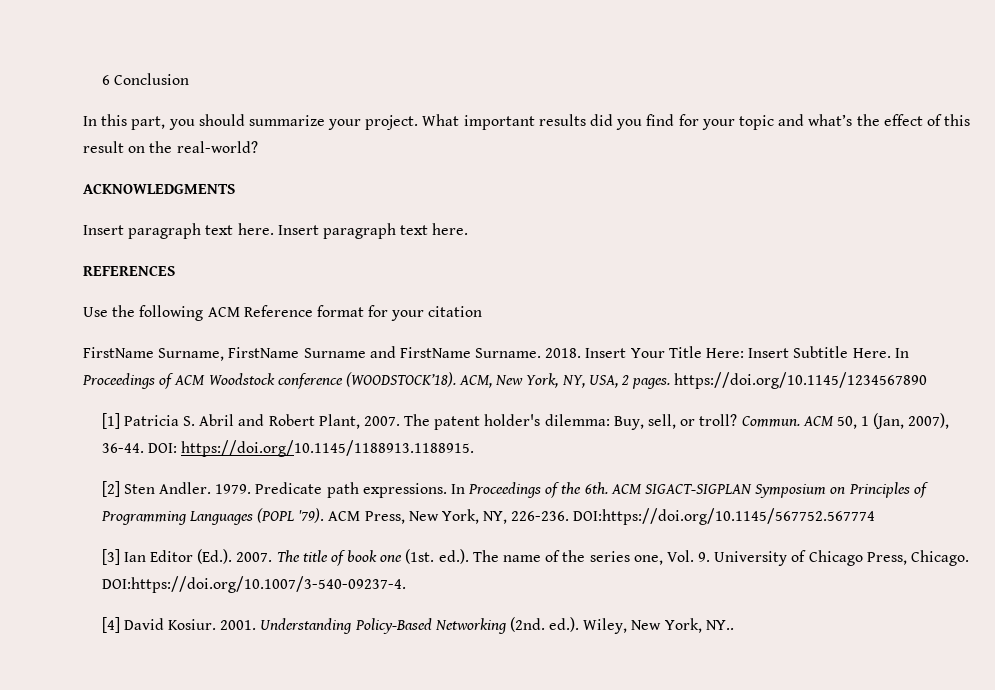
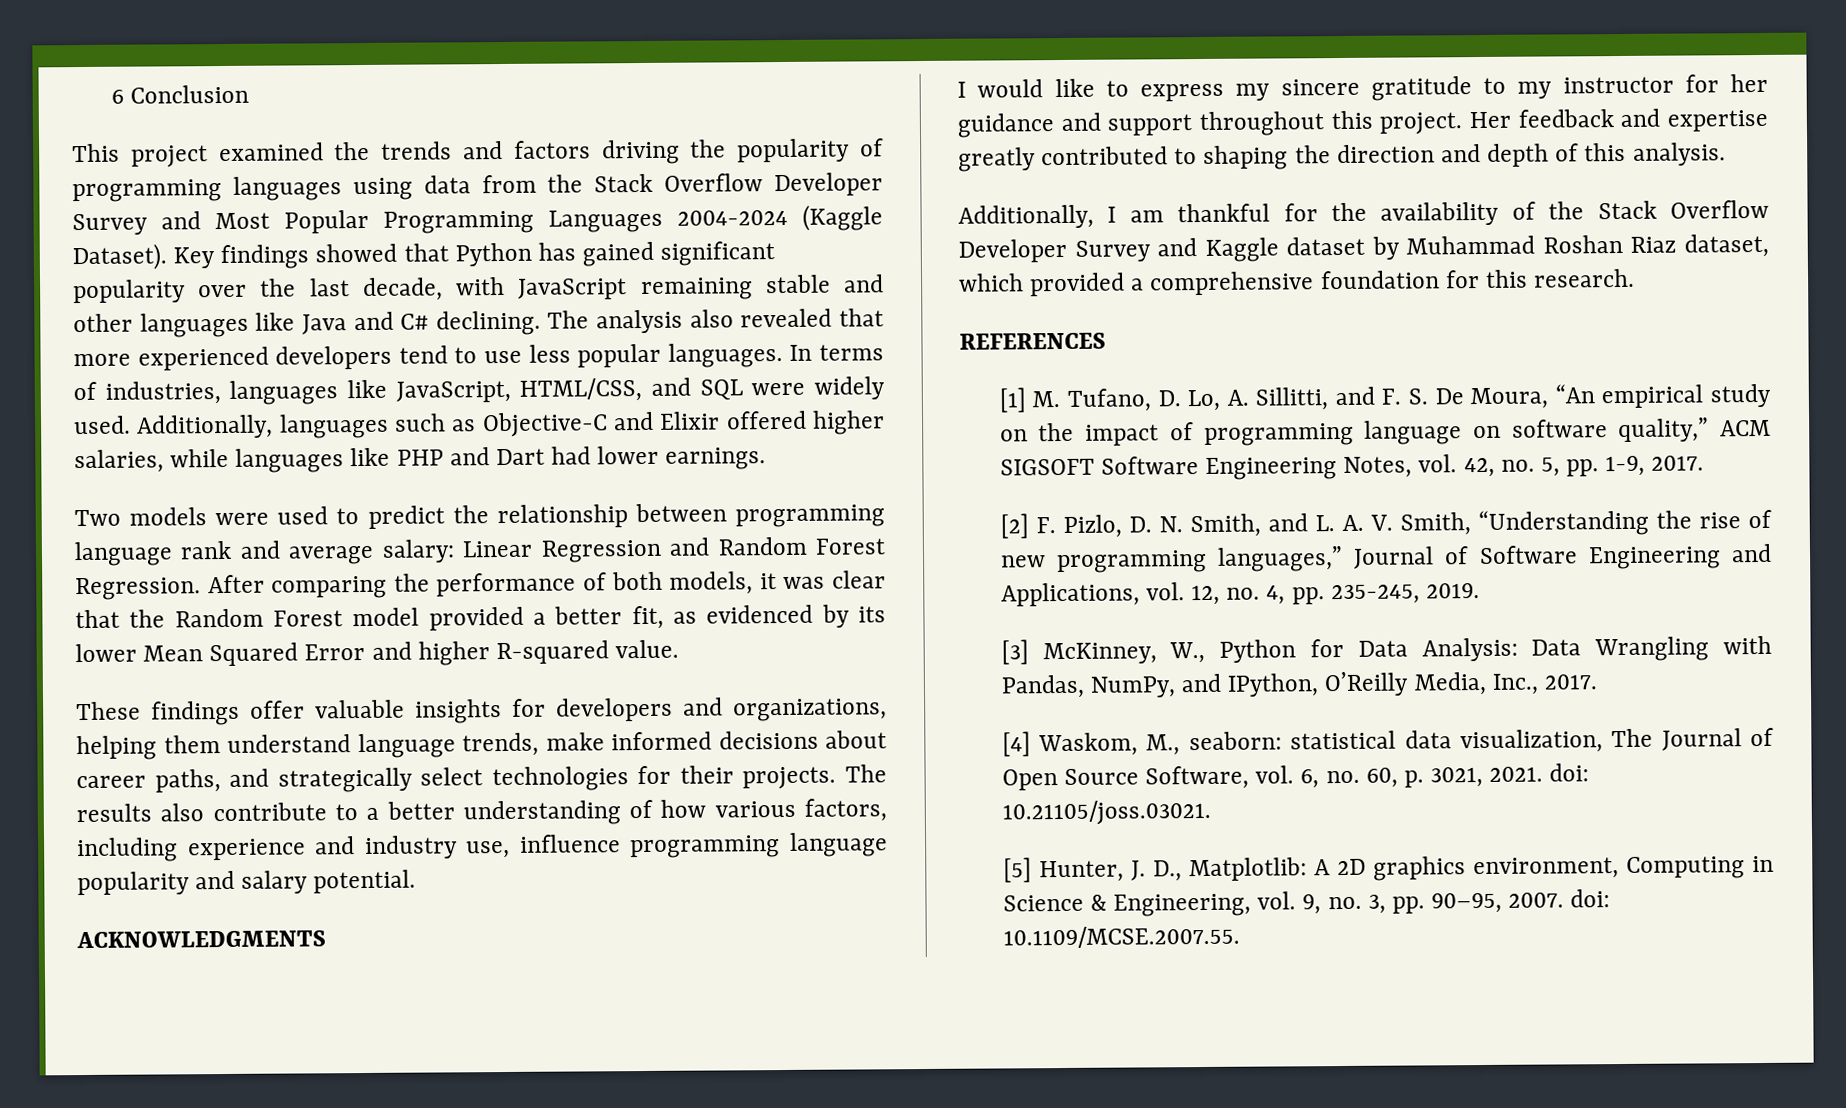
- In this part, you should summarize your project. What important results did you find for your topic and what’s the effect of this result on the real-world?
+ This project examined the trends and factors driving the popularity of programming languages using data from the Stack Overflow Developer Survey and Most Popular Programming Languages 2004-2024 (Kaggle Dataset). Key findings showed that Python has gained significant popularity over the last decade, with JavaScript remaining stable and other languages like Java and C# declining. The analysis also revealed that more experienced developers tend to use less popular languages. In terms of industries, languages like JavaScript, HTML/CSS, and SQL were widely used. Additionally, languages such as Objective-C and Elixir offered higher salaries, while languages like PHP and Dart had lower earnings.
+ Two models were used to predict the relationship between programming language rank and average salary: Linear Regression and Random Forest Regression. After comparing the performance of both models, it was clear that the Random Forest model provided a better fit, as evidenced by its lower Mean Squared Error and higher R-squared value.
+ These findings offer valuable insights for developers and organizations, helping them understand language trends, make informed decisions about career paths, and strategically select technologies for their projects. The results also contribute to a better understanding of how various factors, including experience and industry use, influence programming language popularity and salary potential.
  ACKNOWLEDGMENTS
- Insert paragraph text here. Insert paragraph text here.
+ I would like to express my sincere gratitude to my instructor for her guidance and support throughout this project. Her feedback and expertise greatly contributed to shaping the direction and depth of this analysis.
+ Additionally, I am thankful for the availability of the Stack Overflow Developer Survey and Kaggle dataset by Muhammad Roshan Riaz dataset, which provided a comprehensive foundation for this research.
  REFERENCES
- Use the following ACM Reference format for your citation
- FirstName Surname, FirstName Surname and FirstName Surname. 2018. Insert Your Title Here: Insert Subtitle Here. In Proceedings of ACM Woodstock conference (WOODSTOCK’18). ACM, New York, NY, USA, 2 pages. https://doi.org/10.1145/1234567890
- [1] Patricia S. Abril and Robert Plant, 2007. The patent holder's dilemma: Buy, sell, or troll? Commun. ACM 50, 1 (Jan, 2007), 36-44. DOI: https://doi.org/10.1145/1188913.1188915.
- [2] Sten Andler. 1979. Predicate path expressions. In Proceedings of the 6th. ACM SIGACT-SIGPLAN Symposium on Principles of Programming Languages (POPL '79). ACM Press, New York, NY, 226-236. DOI:https://doi.org/10.1145/567752.567774
- [3] Ian Editor (Ed.). 2007. The title of book one (1st. ed.). The name of the series one, Vol. 9. University of Chicago Press, Chicago. DOI:https://doi.org/10.1007/3-540-09237-4.
- [4] David Kosiur. 2001. Understanding Policy-Based Networking (2nd. ed.). Wiley, New York, NY..
+ [1] M. Tufano, D. Lo, A. Sillitti, and F. S. De Moura, “An empirical study on the impact of programming language on software quality,” ACM SIGSOFT Software Engineering Notes, vol. 42, no. 5, pp. 1-9, 2017.
+ [2] F. Pizlo, D. N. Smith, and L. A. V. Smith, “Understanding the rise of new programming languages,” Journal of Software Engineering and Applications, vol. 12, no. 4, pp. 235-245, 2019.
+ [3] McKinney, W., Python for Data Analysis: Data Wrangling with Pandas, NumPy, and IPython, O’Reilly Media, Inc., 2017.
+ [4] Waskom, M., seaborn: statistical data visualization, The Journal of Open Source Software, vol. 6, no. 60, p. 3021, 2021. doi: 10.21105/joss.03021.
+ [5] Hunter, J. D., Matplotlib: A 2D graphics environment, Computing in Science & Engineering, vol. 9, no. 3, pp. 90–95, 2007. doi: 10.1109/MCSE.2007.55.

